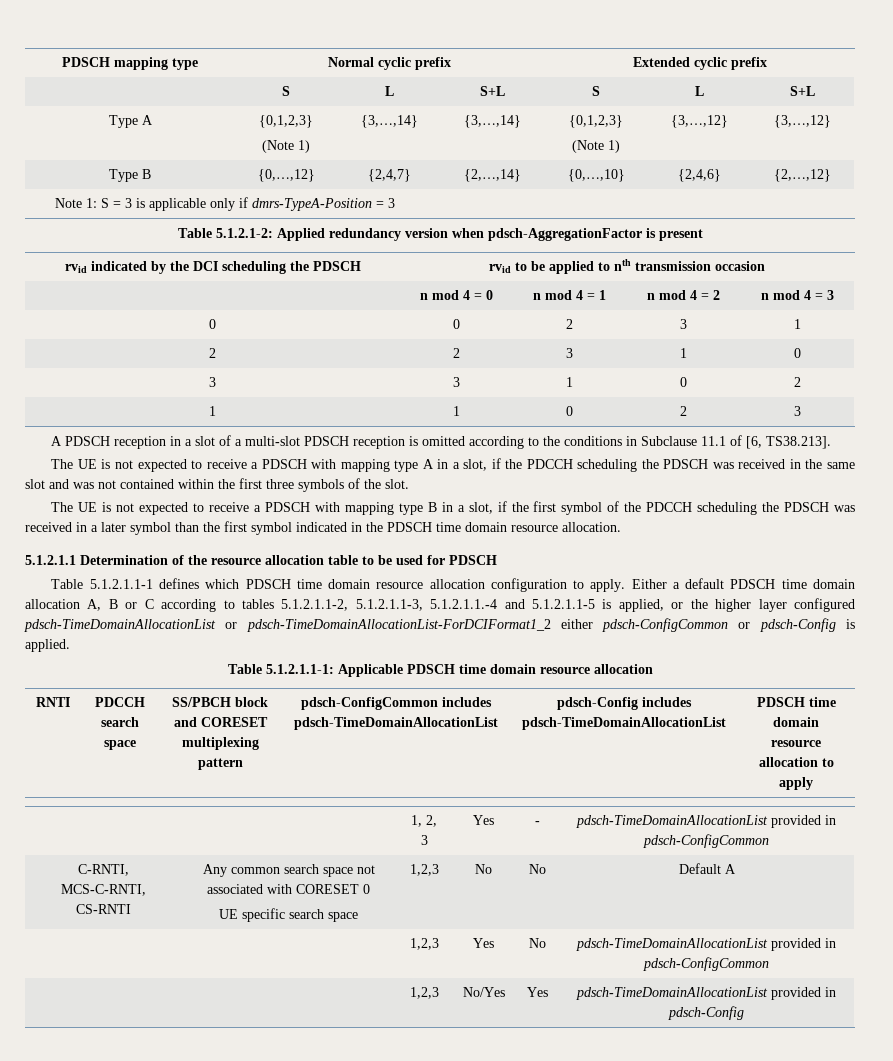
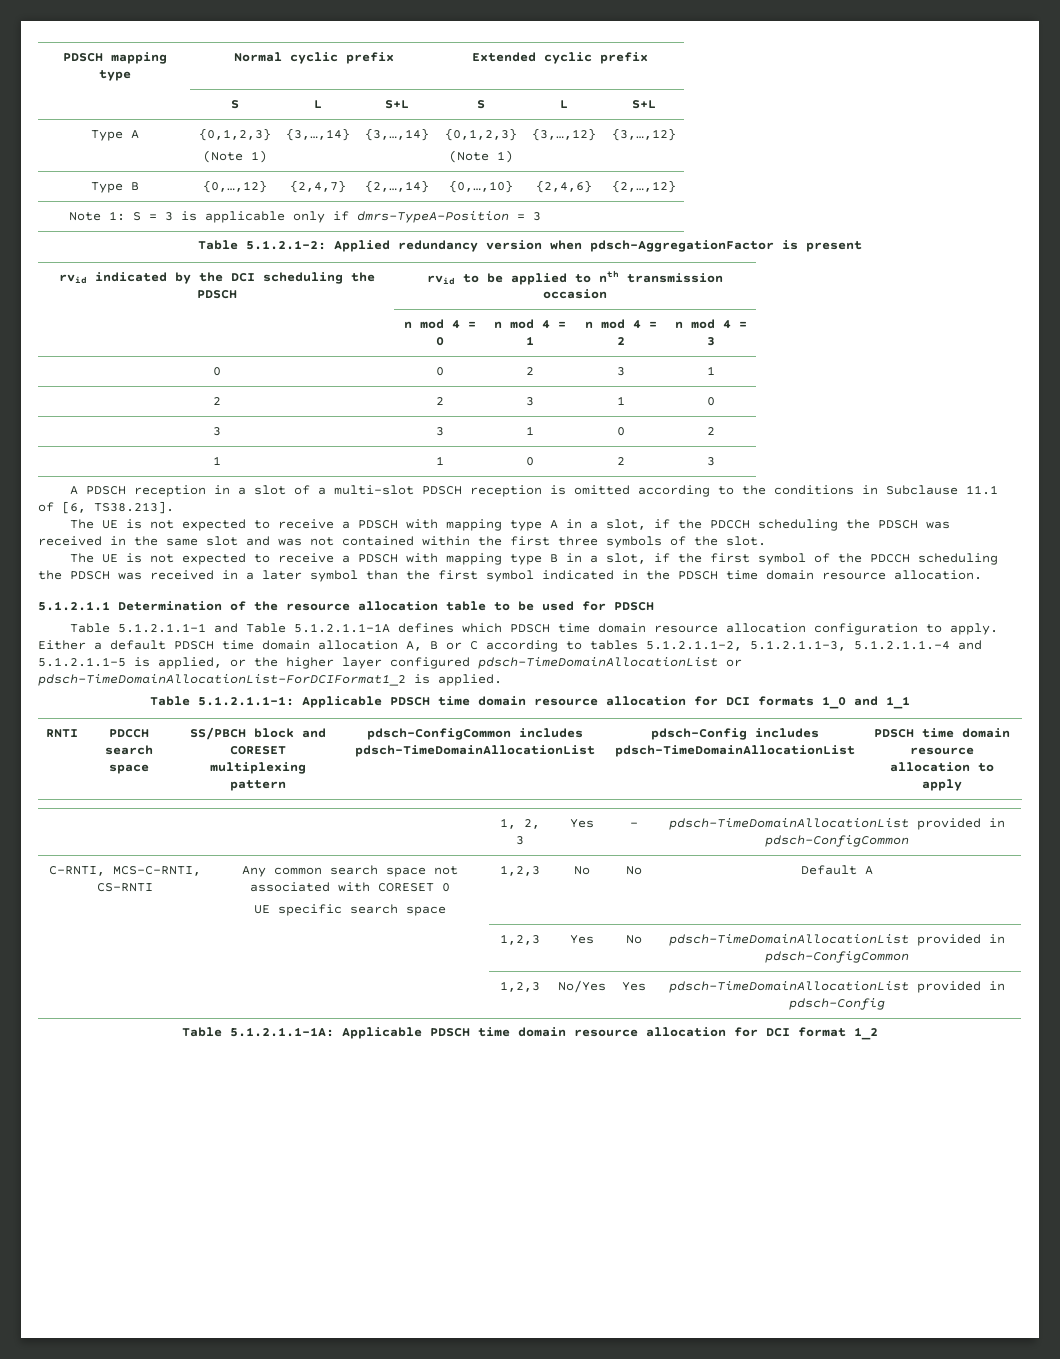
- Table 5.1.2.1.1-1 defines which PDSCH time domain resource allocation configuration to apply.
+ Table 5.1.2.1.1-1 and Table 5.1.2.1.1-1A defines which PDSCH time domain resource allocation configuration to apply.
- Either a default PDSCH time domain allocation A, B or C according to tables 5.1.2.1.1-2, 5.1.2.1.1-3, 5.1.2.1.1.-4 and 5.1.2.1.1-5 is applied, or the higher layer configured pdsch-TimeDomainAllocationList or pdsch-TimeDomainAllocationList-ForDCIFormat1_2 either pdsch-ConfigCommon or pdsch-Config is applied.
+ Either a default PDSCH time domain allocation A, B or C according to tables 5.1.2.1.1-2, 5.1.2.1.1-3, 5.1.2.1.1.-4 and 5.1.2.1.1-5 is applied, or the higher layer configured pdsch-TimeDomainAllocationList or pdsch-TimeDomainAllocationList-ForDCIFormat1_2 is applied.
- Table 5.1.2.1.1-1: Applicable PDSCH time domain resource allocation
+ Table 5.1.2.1.1-1: Applicable PDSCH time domain resource allocation for DCI formats 1_0 and 1_1
+ Table 5.1.2.1.1-1A: Applicable PDSCH time domain resource allocation for DCI format 1_2

